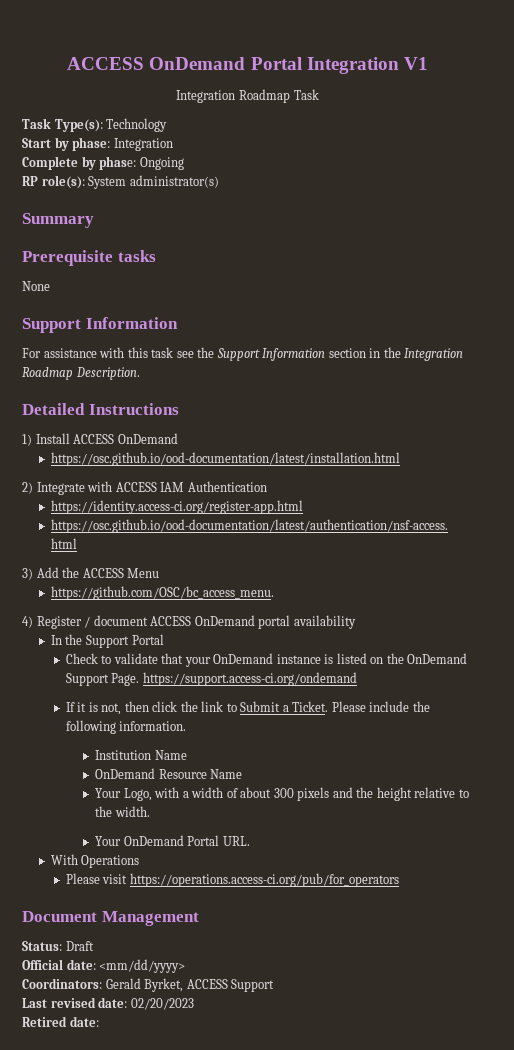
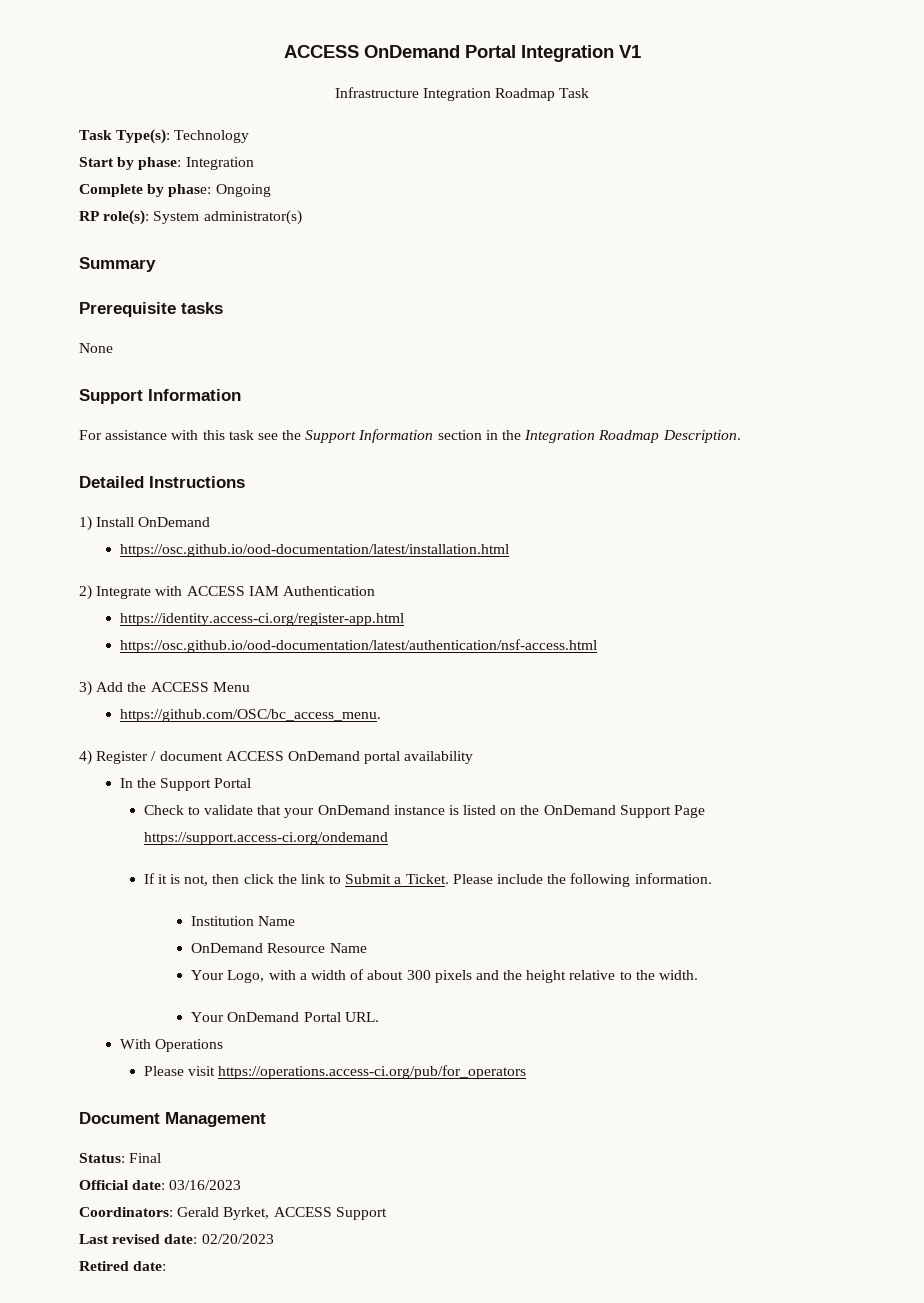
- Integration Roadmap Task
+ Infrastructure Integration Roadmap Task
- 1) Install ACCESS OnDemand
+ 1) Install OnDemand
- Check to validate that your OnDemand instance is listed on the OnDemand Support Page. https://support.access-ci.org/ondemand
+ Check to validate that your OnDemand instance is listed on the OnDemand Support Page https://support.access-ci.org/ondemand
- Status: Draft
+ Status: Final
- Official date: <mm/dd/yyyy>
+ Official date: 03/16/2023

